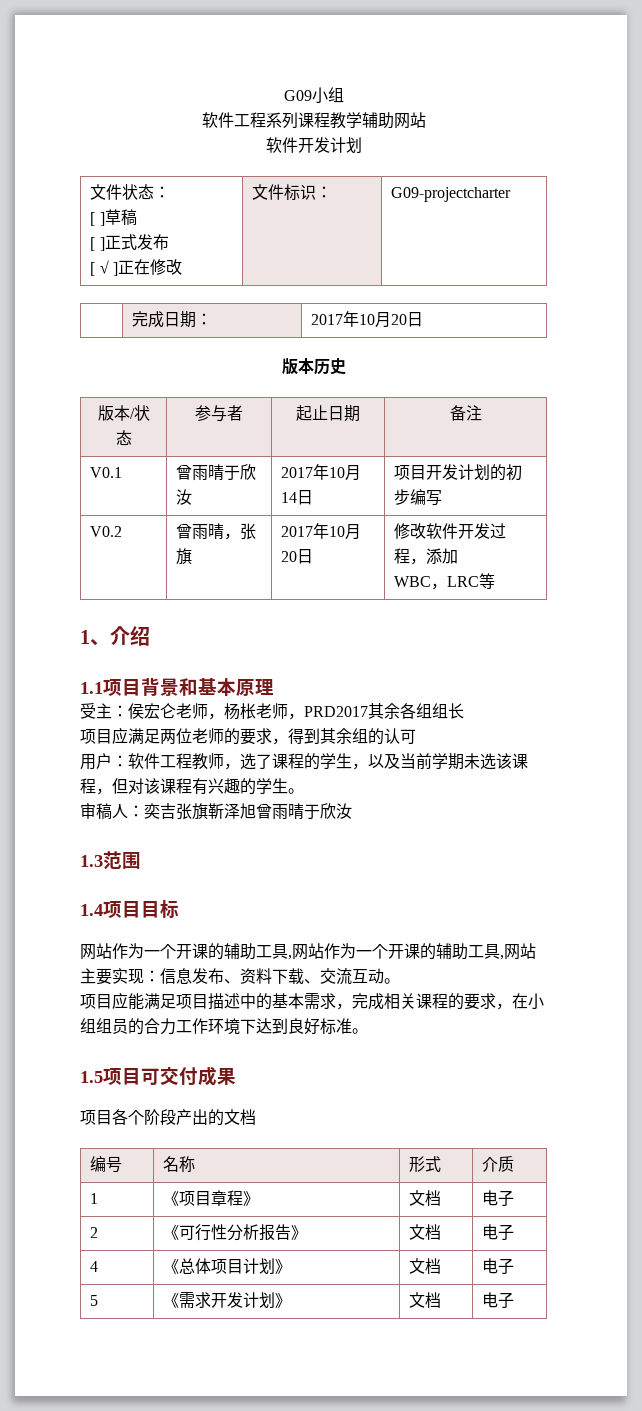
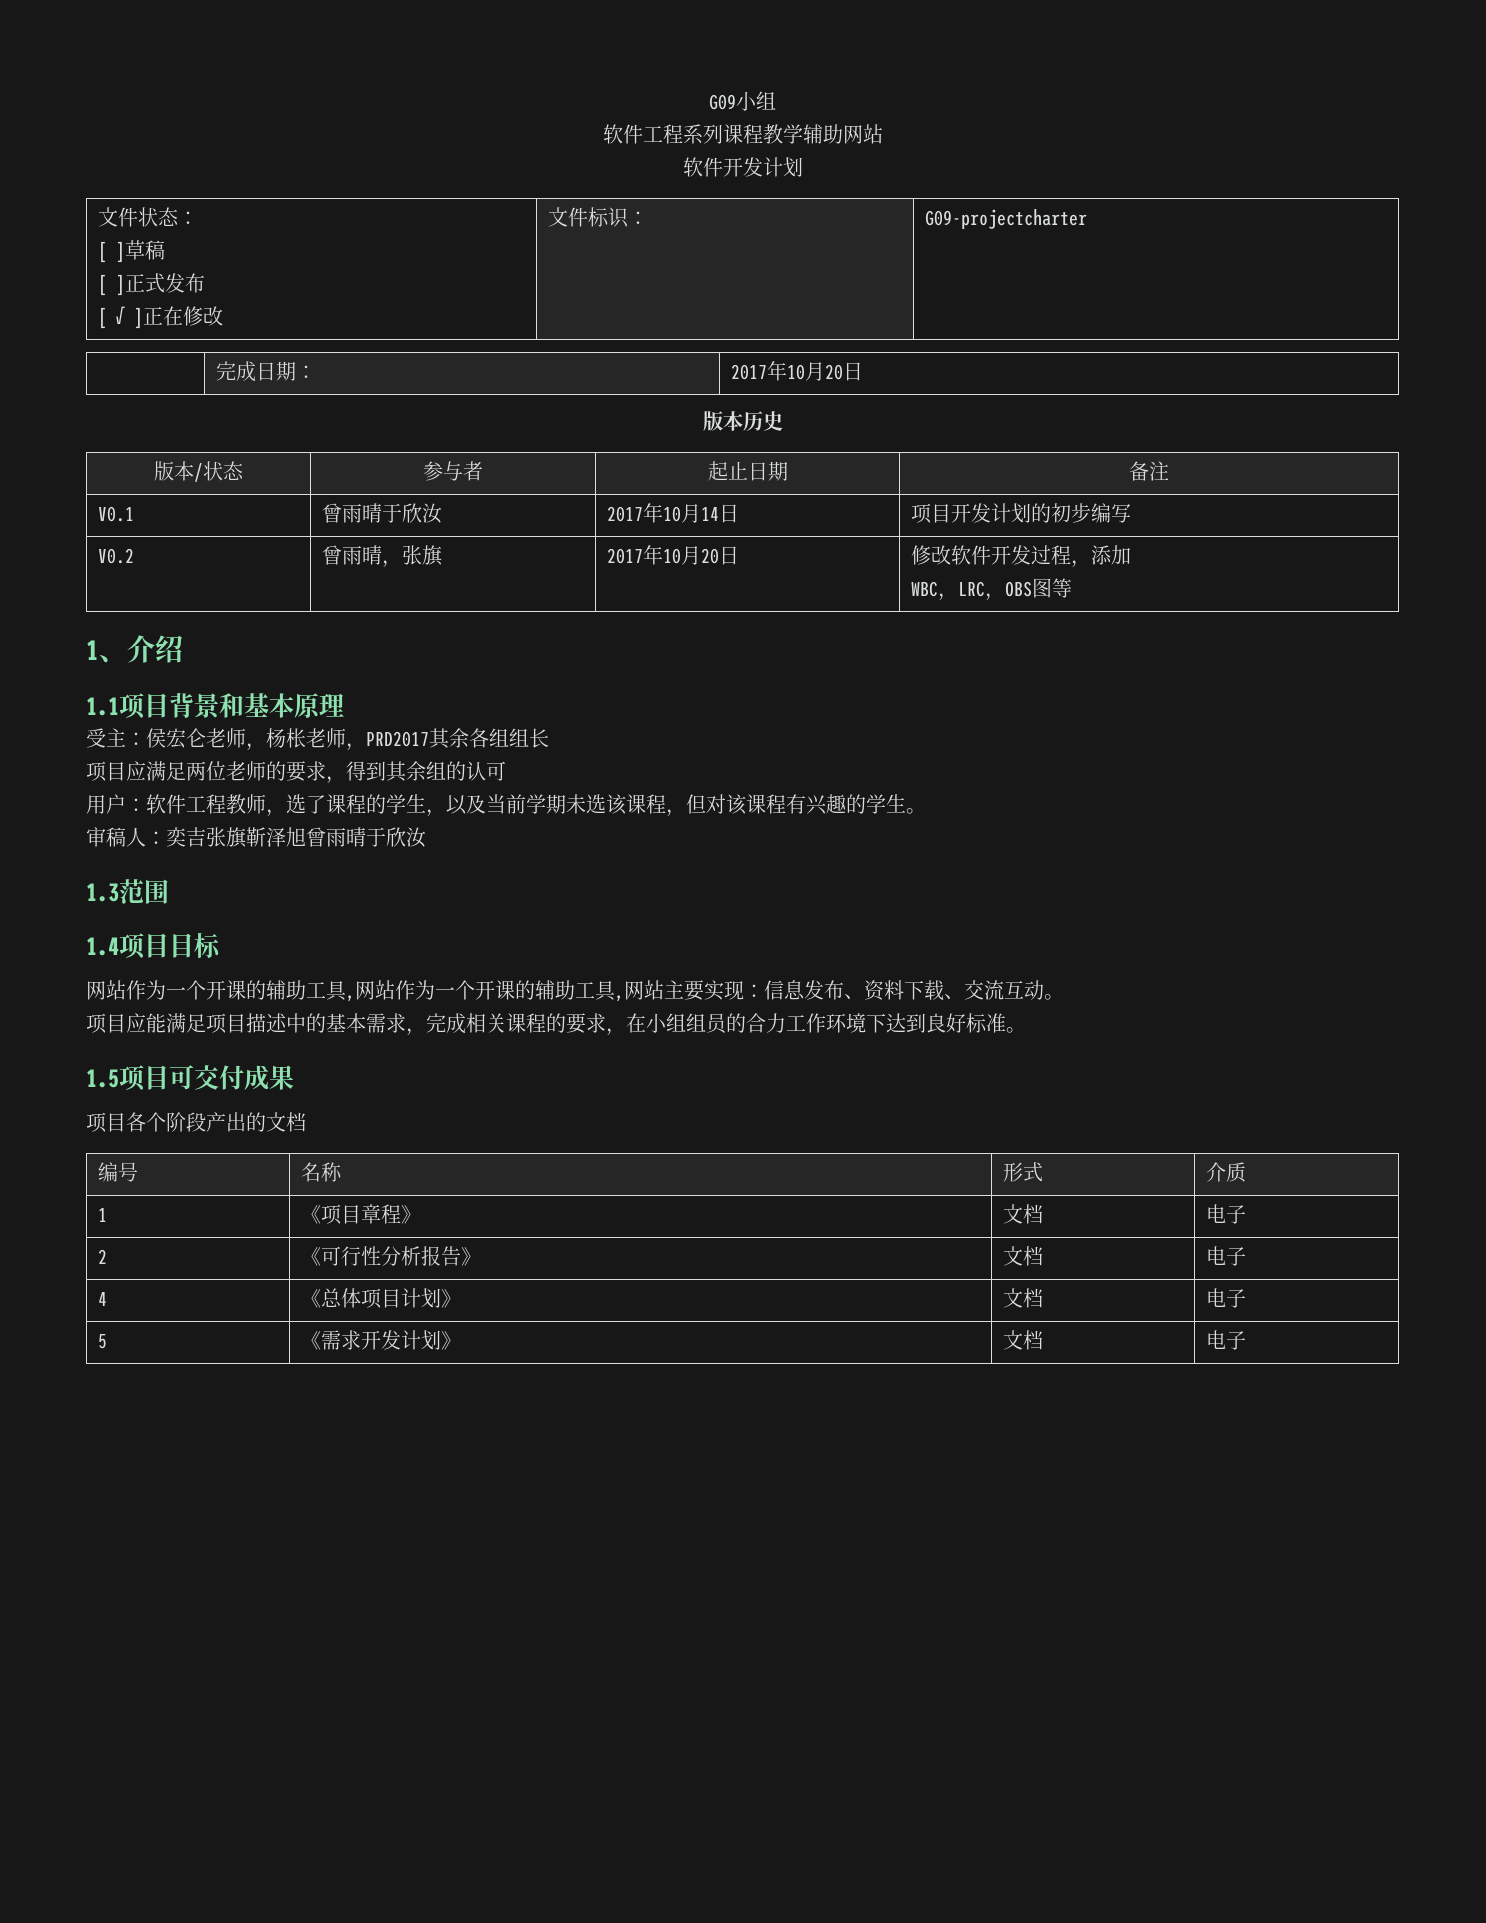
  V0.2 | 曾雨晴，张旗 | 2017年10月20日 | 修改软件开发过程，添加
- WBC，LRC等
+ WBC，LRC，OBS图等

